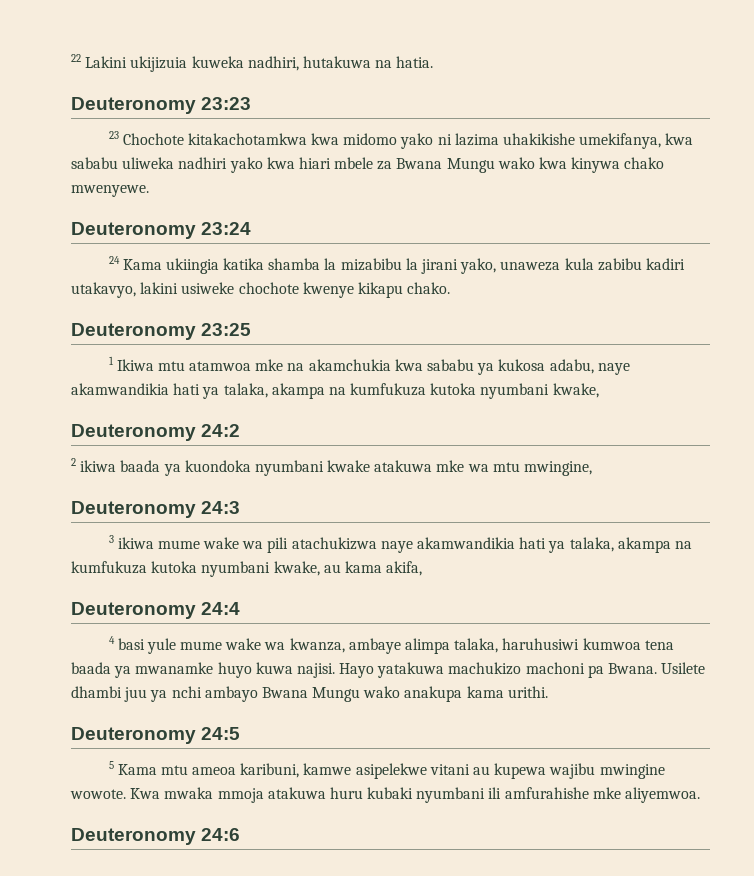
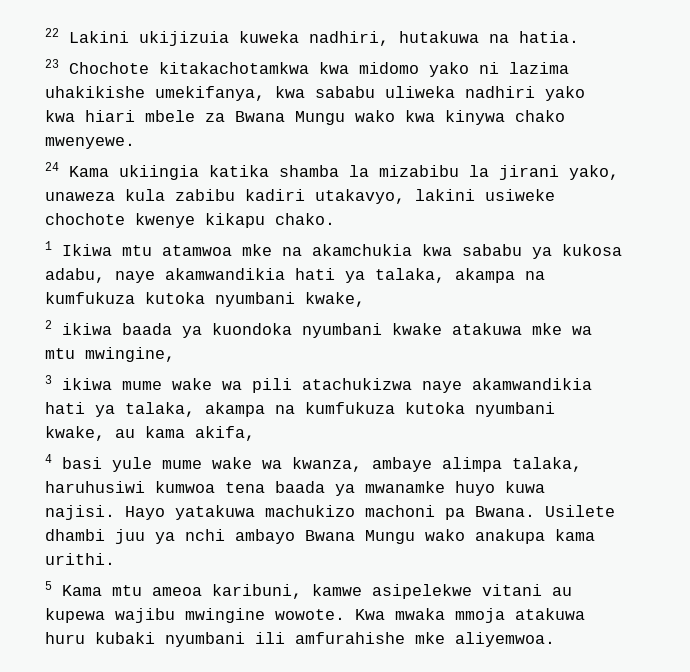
- Deuteronomy 23:23
- Deuteronomy 23:24
- Deuteronomy 23:25
- Deuteronomy 24:2
- Deuteronomy 24:3
- Deuteronomy 24:4
- Deuteronomy 24:5
- Deuteronomy 24:6

